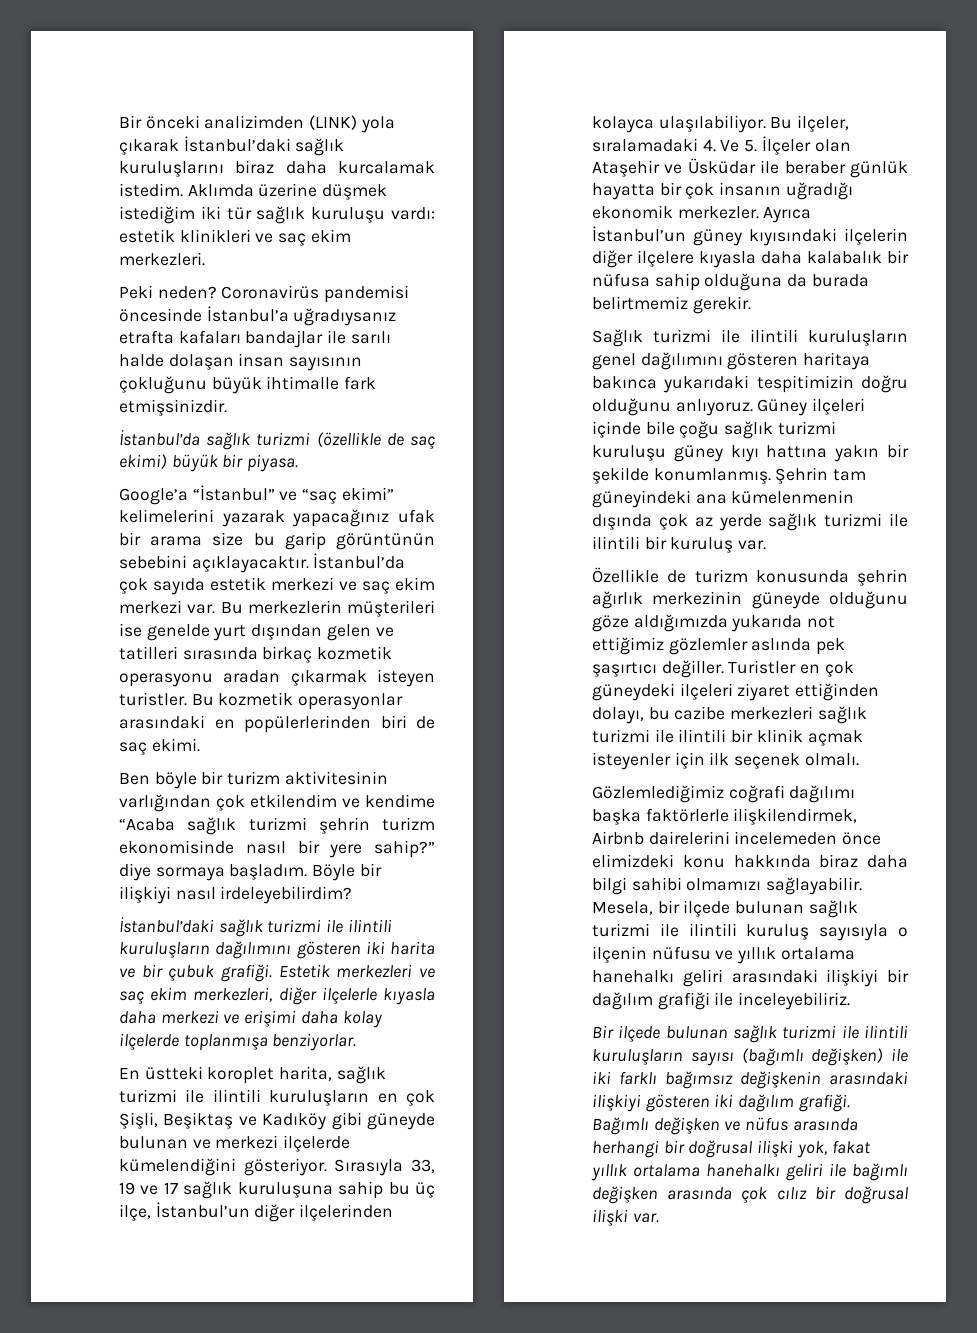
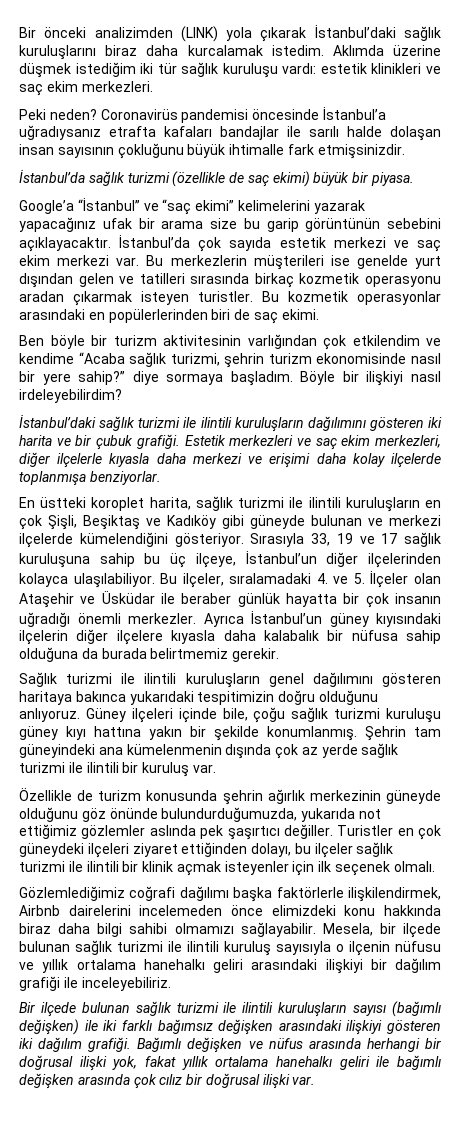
- Ben böyle bir turizm aktivitesinin varlığından çok etkilendim ve kendime “Acaba sağlık turizmi şehrin turizm ekonomisinde nasıl bir yere sahip?” diye sormaya başladım.
+ Ben böyle bir turizm aktivitesinin varlığından çok etkilendim ve kendime “Acaba sağlık turizmi, şehrin turizm ekonomisinde nasıl bir yere sahip?” diye sormaya başladım.
- Sırasıyla 33, 19 ve 17 sağlık kuruluşuna sahip bu üç ilçe, İstanbul’un diğer ilçelerinden kolayca ulaşılabiliyor.
+ Sırasıyla 33, 19 ve 17 sağlık kuruluşuna sahip bu üç ilçeye, İstanbul’un diğer ilçelerinden kolayca ulaşılabiliyor.
- Bu ilçeler, sıralamadaki 4. Ve 5. İlçeler olan Ataşehir ve Üsküdar ile beraber günlük hayatta bir çok insanın uğradığı ekonomik merkezler.
+ Bu ilçeler, sıralamadaki 4. ve 5. İlçeler olan Ataşehir ve Üsküdar ile beraber günlük hayatta bir çok insanın uğradığı önemli merkezler.
- Güney ilçeleri içinde bile çoğu sağlık turizmi kuruluşu güney kıyı hattına yakın bir şekilde konumlanmış.
+ Güney ilçeleri içinde bile, çoğu sağlık turizmi kuruluşu güney kıyı hattına yakın bir şekilde konumlanmış.
- Özellikle de turizm konusunda şehrin ağırlık merkezinin güneyde olduğunu göze aldığımızda yukarıda not ettiğimiz gözlemler aslında pek şaşırtıcı değiller.
+ Özellikle de turizm konusunda şehrin ağırlık merkezinin güneyde olduğunu göz önünde bulundurduğumuzda, yukarıda not ettiğimiz gözlemler aslında pek şaşırtıcı değiller.
- Turistler en çok güneydeki ilçeleri ziyaret ettiğinden dolayı, bu cazibe merkezleri sağlık turizmi ile ilintili bir klinik açmak isteyenler için ilk seçenek olmalı.
+ Turistler en çok güneydeki ilçeleri ziyaret ettiğinden dolayı, bu ilçeler sağlık turizmi ile ilintili bir klinik açmak isteyenler için ilk seçenek olmalı.
- Bir ilçede bulunan sağlık turizmi ile ilintili kuruluşların sayısı (bağımlı değişken) ile iki farklı bağımsız değişkenin arasındaki ilişkiyi gösteren iki dağılım grafiği.
+ Bir ilçede bulunan sağlık turizmi ile ilintili kuruluşların sayısı (bağımlı değişken) ile iki farklı bağımsız değişken arasındaki ilişkiyi gösteren iki dağılım grafiği.

